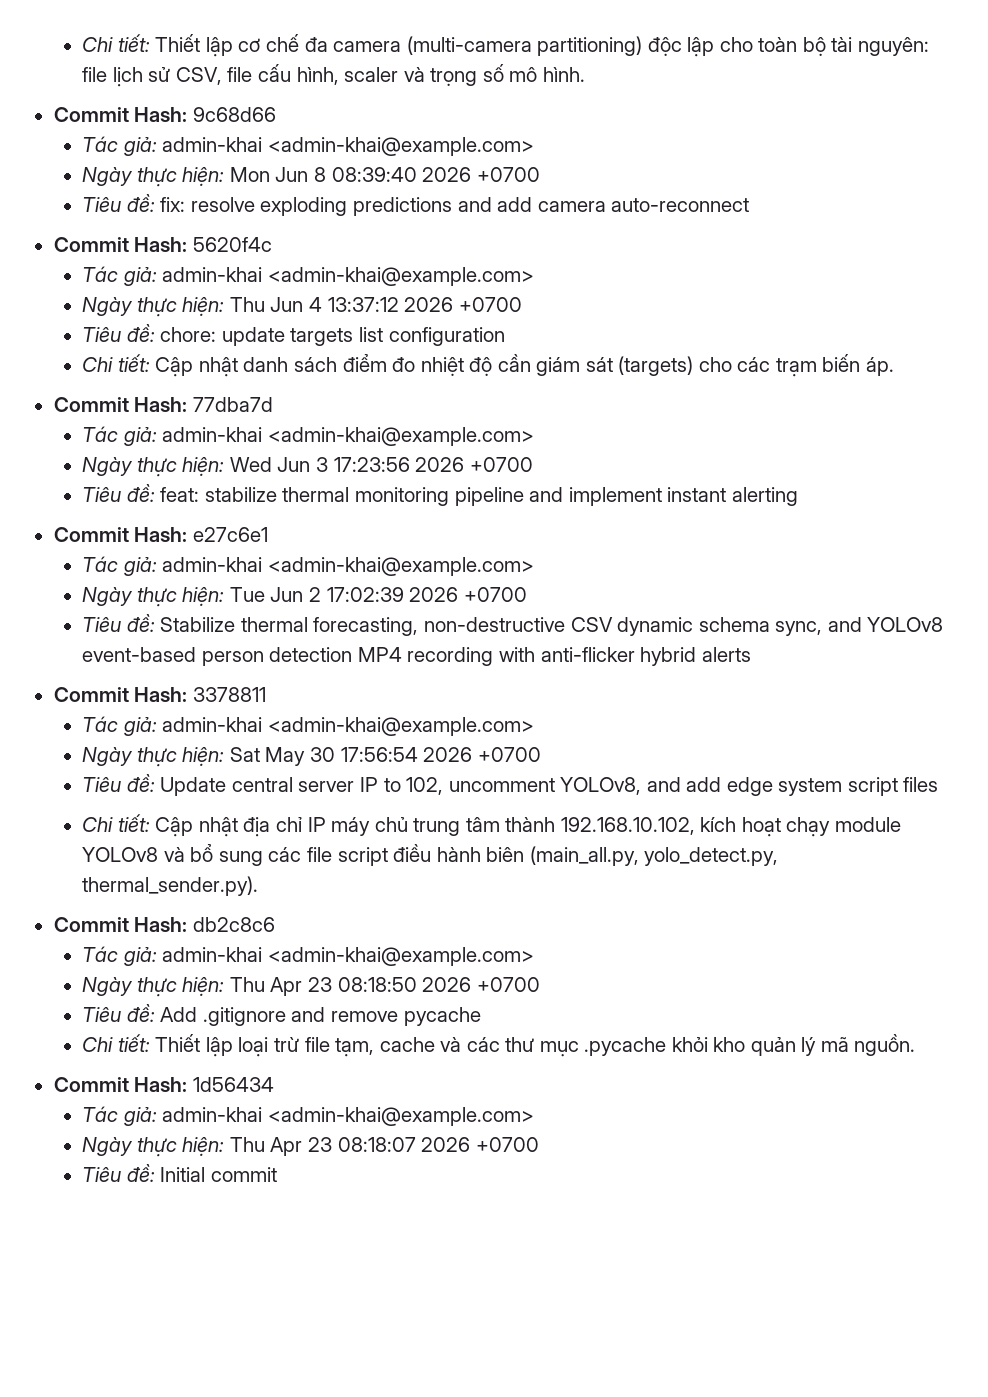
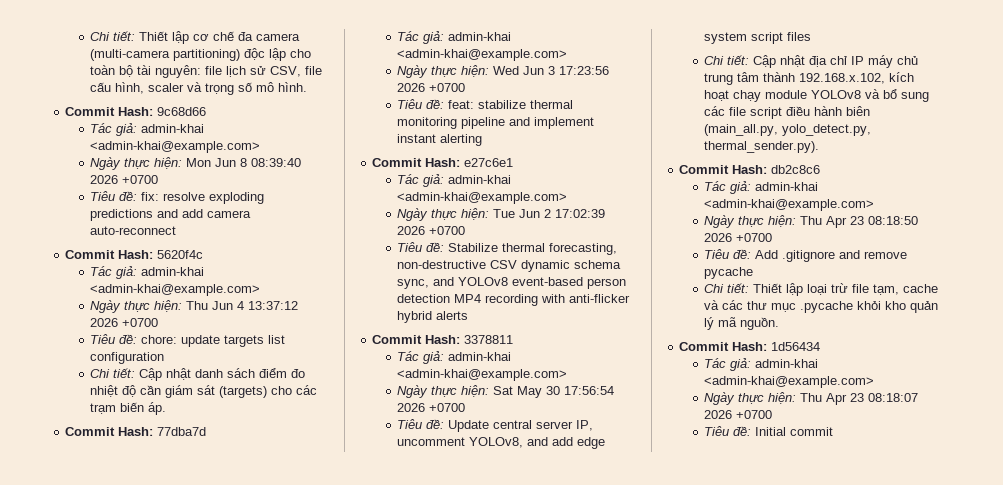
- Tiêu đề: Update central server IP to 102, uncomment YOLOv8, and add edge system script files
+ Tiêu đề: Update central server IP, uncomment YOLOv8, and add edge system script files
- Chi tiết: Cập nhật địa chỉ IP máy chủ trung tâm thành 192.168.10.102, kích hoạt chạy module YOLOv8 và bổ sung các file script điều hành biên (main_all.py, yolo_detect.py, thermal_sender.py).
+ Chi tiết: Cập nhật địa chỉ IP máy chủ trung tâm thành 192.168.x.102, kích hoạt chạy module YOLOv8 và bổ sung các file script điều hành biên (main_all.py, yolo_detect.py, thermal_sender.py).

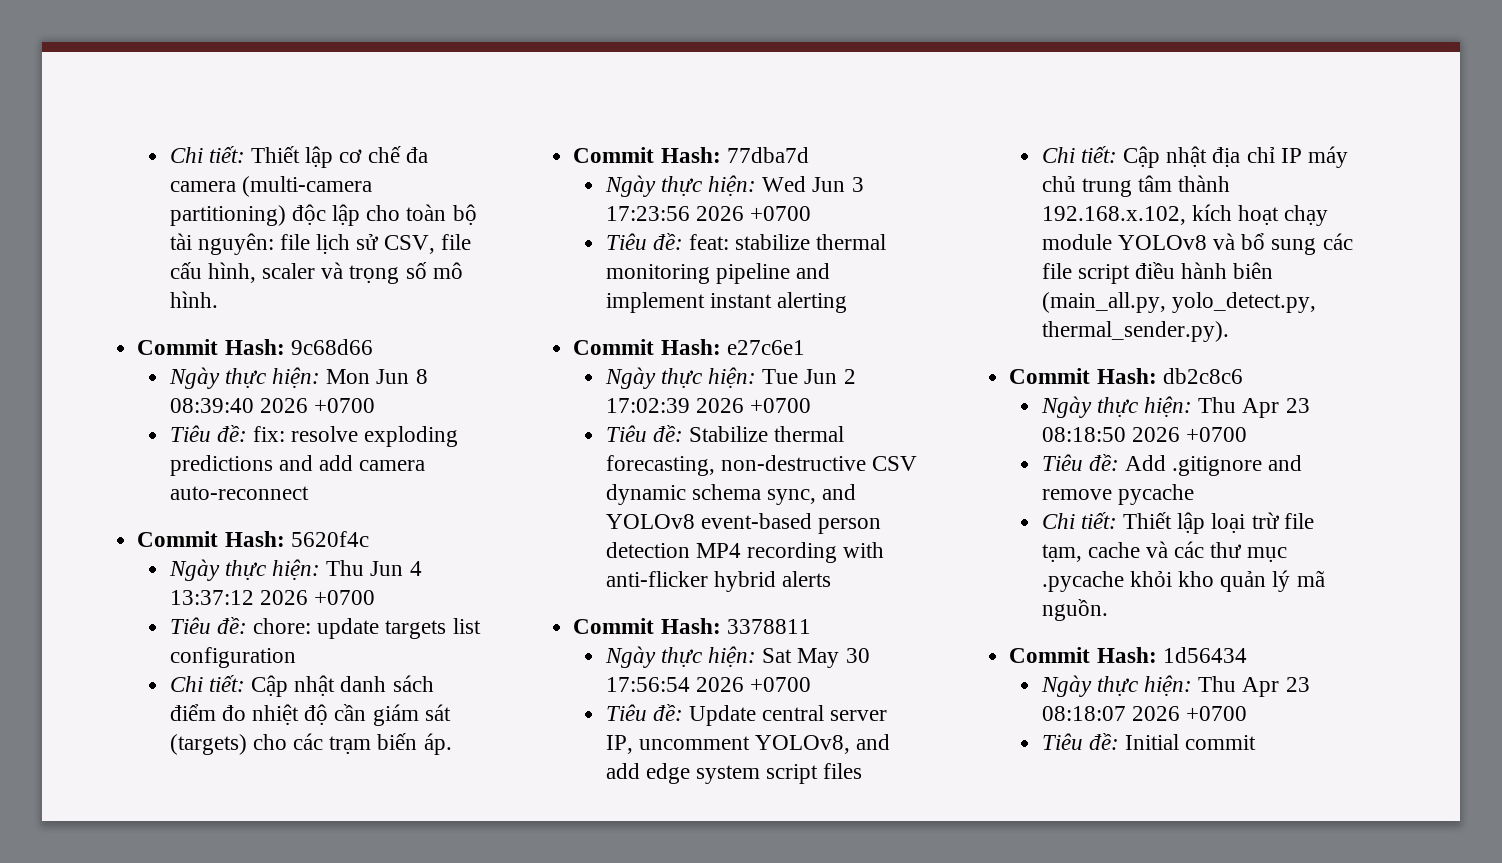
  Commit Hash: 9c68d66
- Tác giả: admin-khai <admin-khai@example.com>
  Commit Hash: 5620f4c
- Tác giả: admin-khai <admin-khai@example.com>
  Commit Hash: 77dba7d
- Tác giả: admin-khai <admin-khai@example.com>
  Commit Hash: e27c6e1
- Tác giả: admin-khai <admin-khai@example.com>
  Commit Hash: 3378811
- Tác giả: admin-khai <admin-khai@example.com>
  Commit Hash: db2c8c6
- Tác giả: admin-khai <admin-khai@example.com>
  Commit Hash: 1d56434
- Tác giả: admin-khai <admin-khai@example.com>

